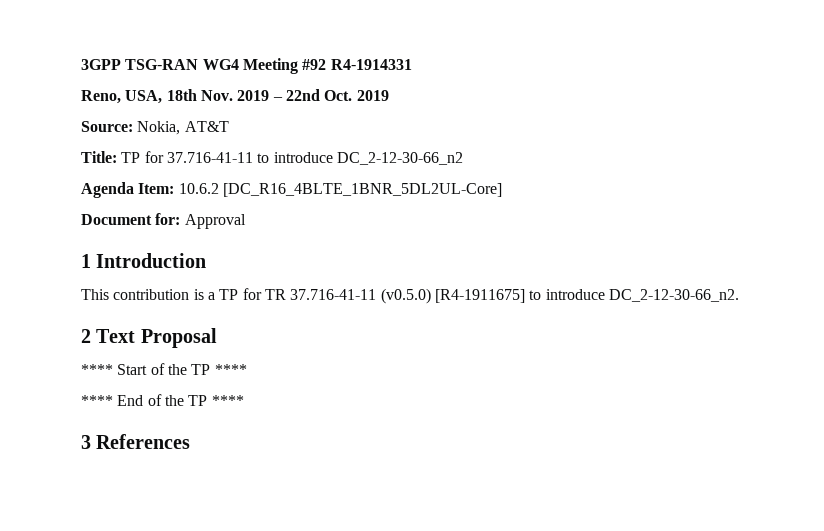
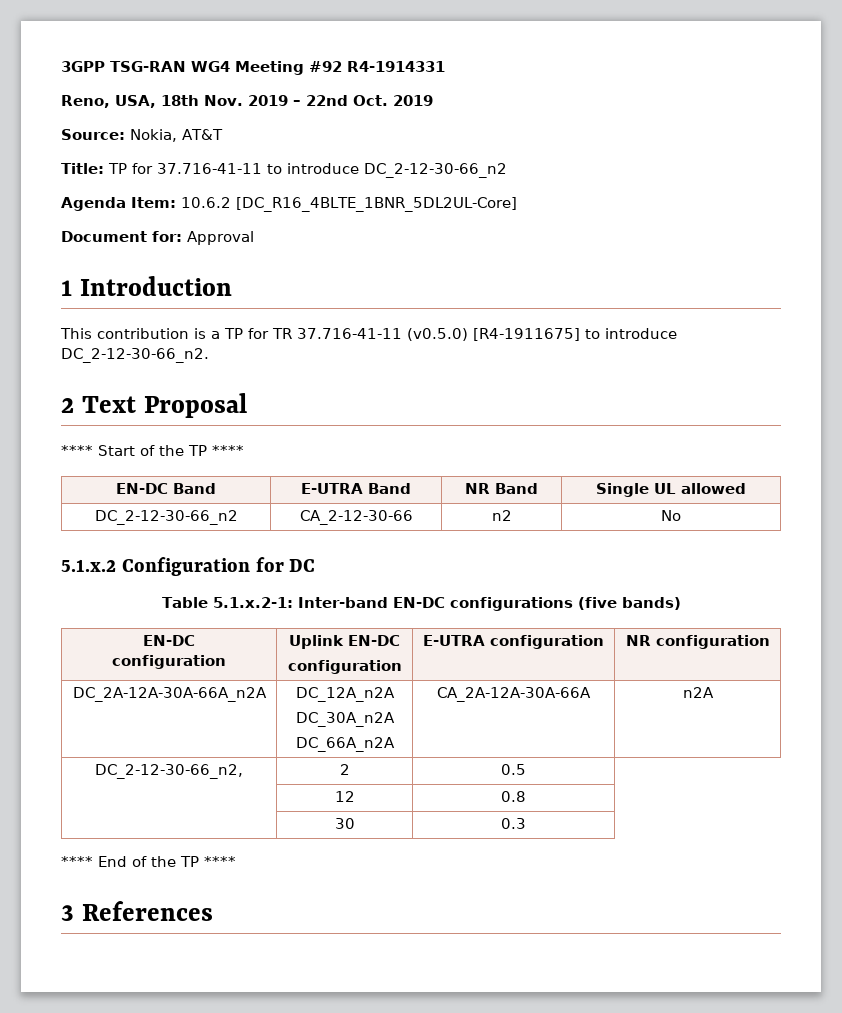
+ EN-DC Band | E-UTRA Band | NR Band | Single UL allowed
+ DC_2-12-30-66_n2 | CA_2-12-30-66 | n2 | No
+ 5.1.x.2 Configuration for DC
+ Table 5.1.x.2-1: Inter-band EN-DC configurations (five bands)
+ EN-DC
+ configuration | Uplink EN-DC
+ configuration | E-UTRA configuration | NR configuration
+ DC_2A-12A-30A-66A_n2A | DC_12A_n2A
+ DC_30A_n2A
+ DC_66A_n2A | CA_2A-12A-30A-66A | n2A
+ DC_2-12-30-66_n2, | 2 | 0.5
+ | 12 | 0.8
+ | 30 | 0.3

